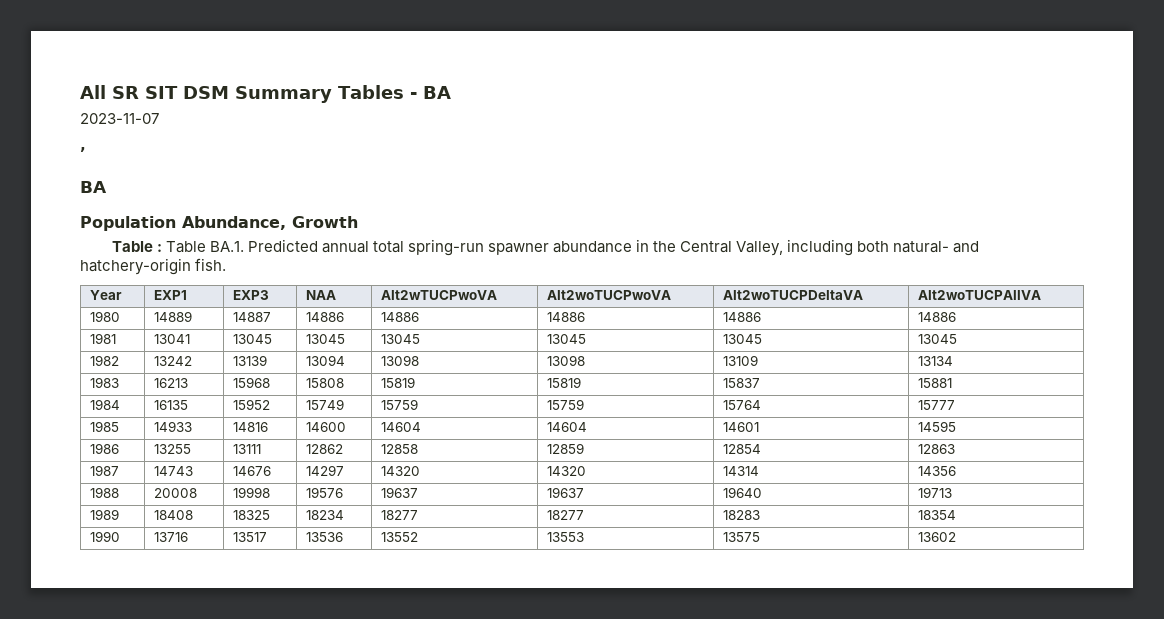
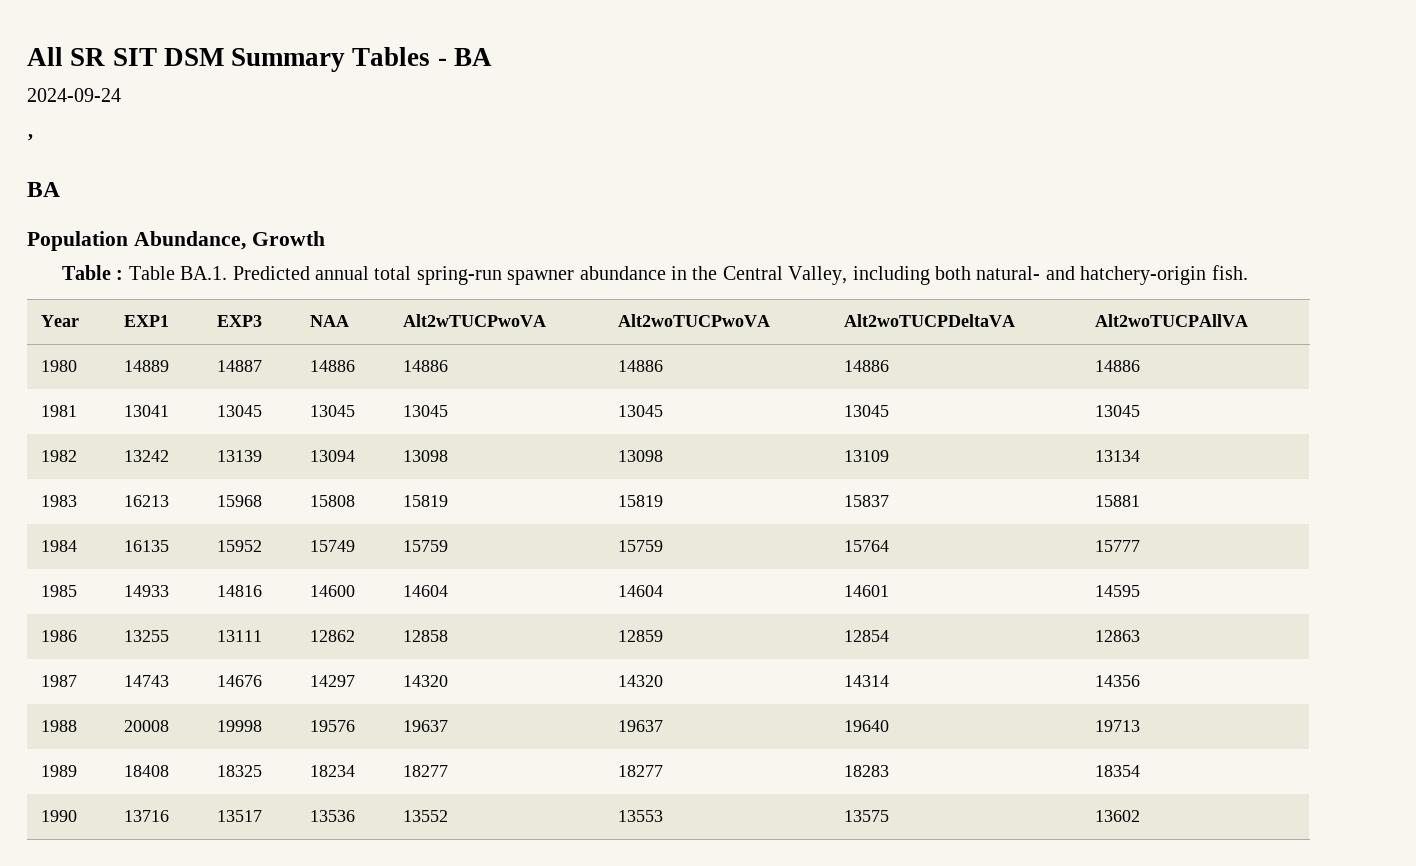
- 2023-11-07
+ 2024-09-24

